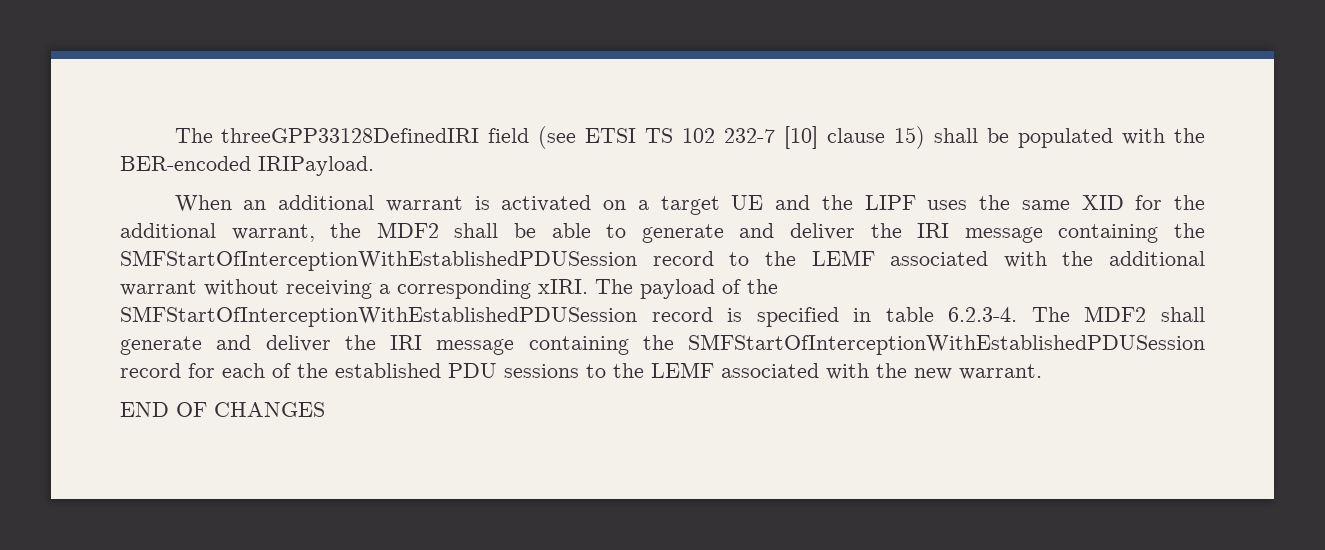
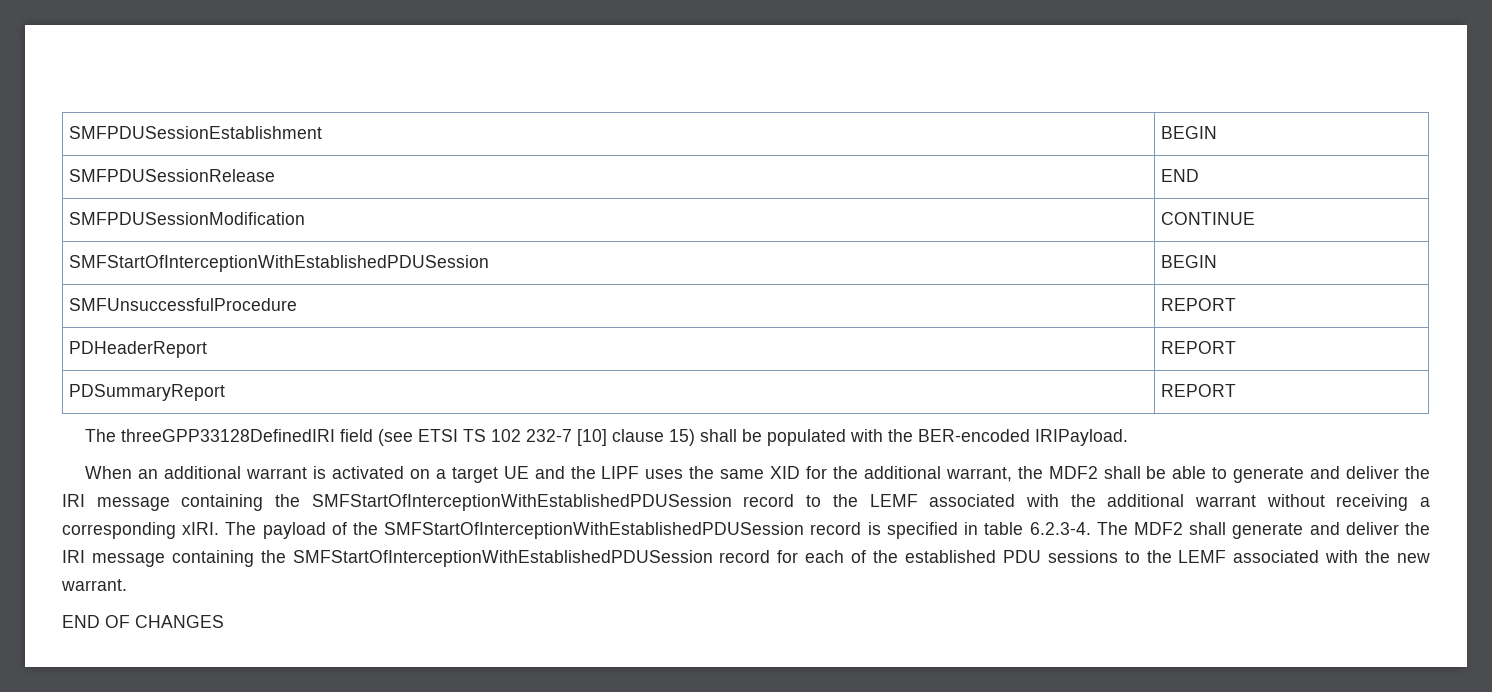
+ SMFPDUSessionEstablishment | BEGIN
+ SMFPDUSessionRelease | END
+ SMFPDUSessionModification | CONTINUE
+ SMFStartOfInterceptionWithEstablishedPDUSession | BEGIN
+ SMFUnsuccessfulProcedure | REPORT
+ PDHeaderReport | REPORT
+ PDSummaryReport | REPORT

